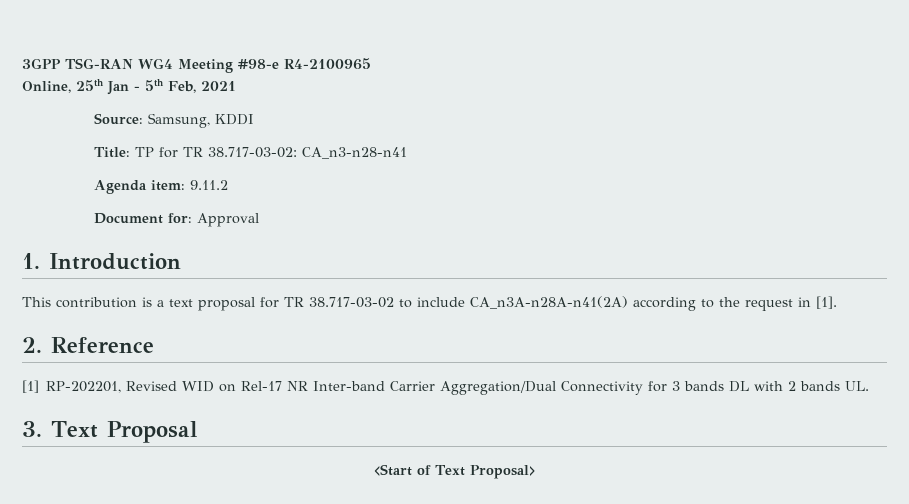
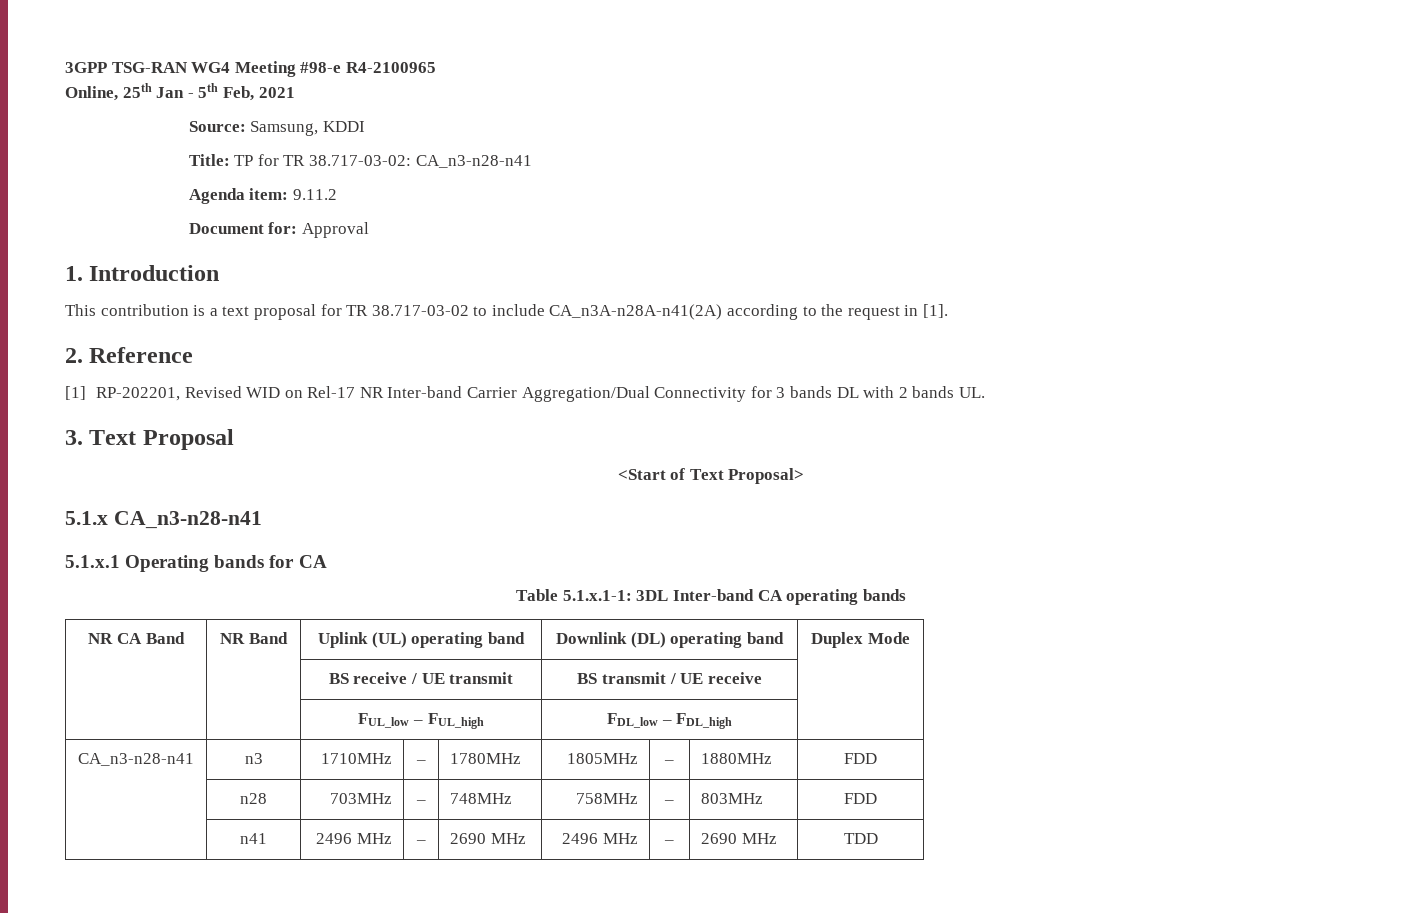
+ 5.1.x CA_n3-n28-n41
+ 5.1.x.1 Operating bands for CA
+ Table 5.1.x.1-1: 3DL Inter-band CA operating bands
+ NR CA Band | NR Band | Uplink (UL) operating band | Downlink (DL) operating band | Duplex Mode
+ | | BS receive / UE transmit | BS transmit / UE receive |
+ | | FUL_low – FUL_high | FDL_low – FDL_high |
+ CA_n3-n28-n41 | n3 | 1710MHz | – | 1780MHz | 1805MHz | – | 1880MHz | FDD
+ | n28 | 703MHz | – | 748MHz | 758MHz | – | 803MHz | FDD
+ | n41 | 2496 MHz | – | 2690 MHz | 2496 MHz | – | 2690 MHz | TDD

